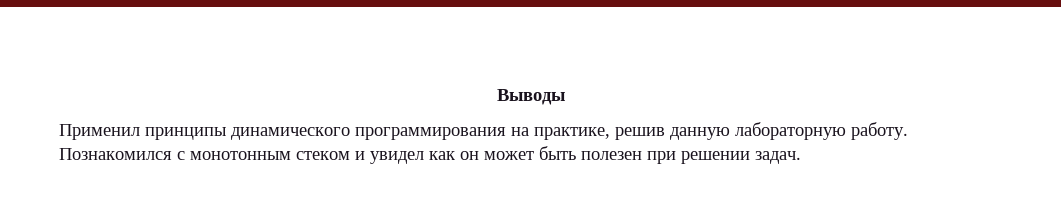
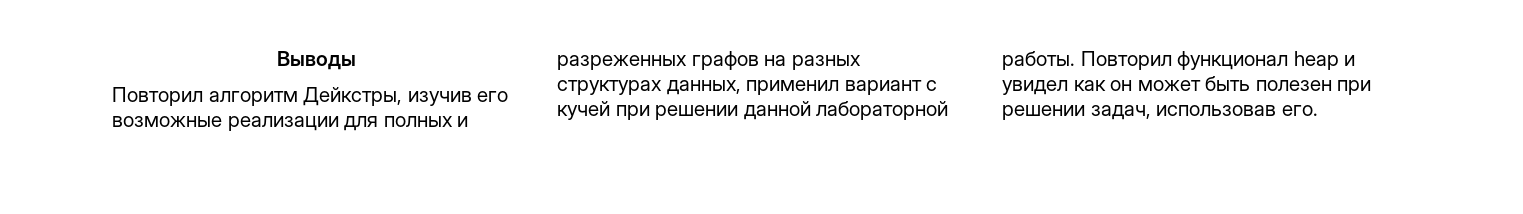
- Применил принципы динамического программирования на практике, решив данную лабораторную работу. Познакомился с монотонным стеком и увидел как он может быть полезен при решении задач.
+ Повторил алгоритм Дейкстры, изучив его возможные реализации для полных и разреженных графов на разных структурах данных, применил вариант с кучей при решении данной лабораторной работы. Повторил функционал heap и увидел как он может быть полезен при решении задач, использовав его.

